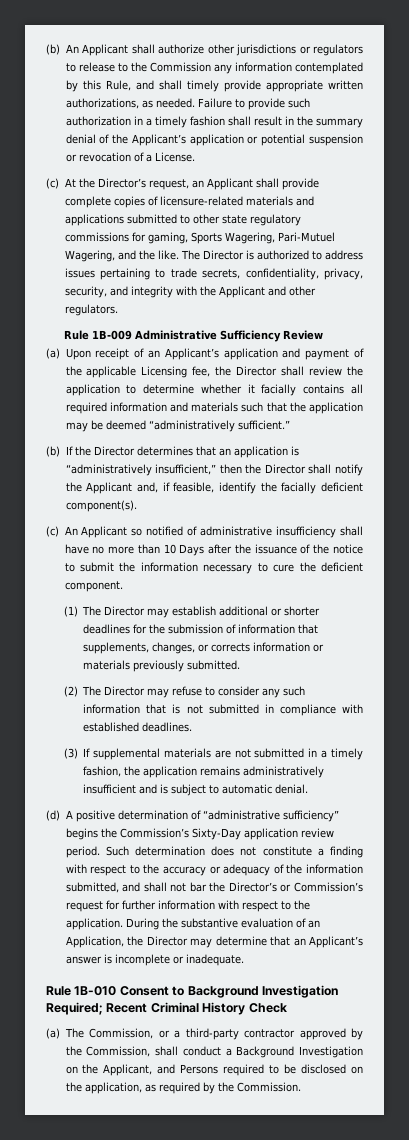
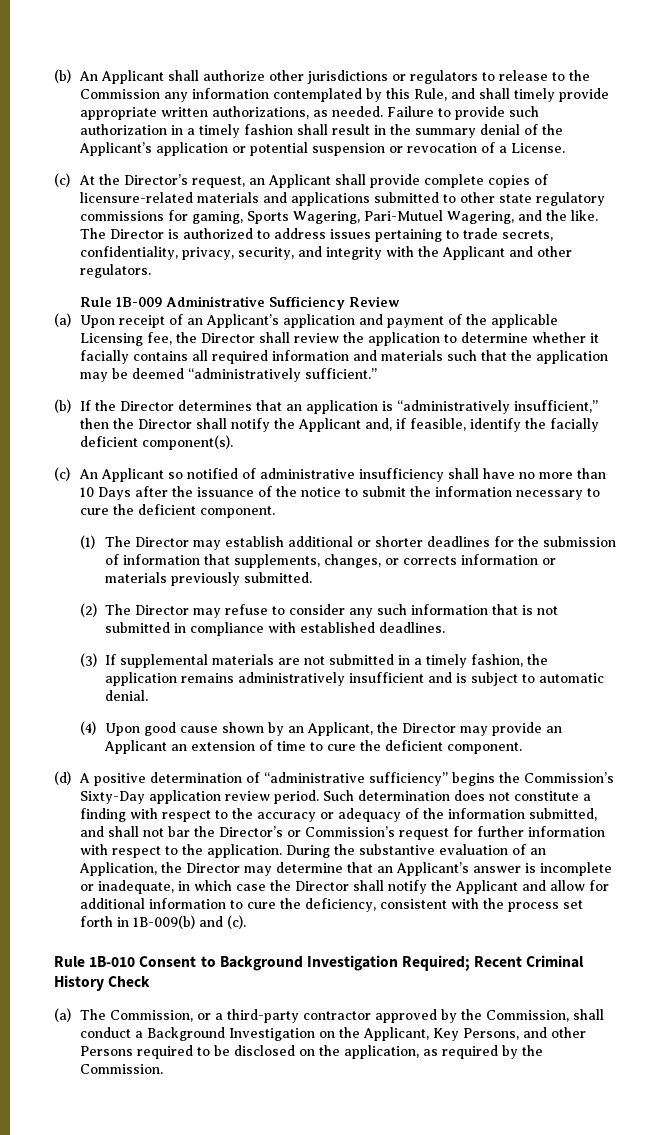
+ (4) Upon good cause shown by an Applicant, the Director may provide an Applicant an extension of time to cure the deficient component.
- During the substantive evaluation of an Application, the Director may determine that an Applicant’s answer is incomplete or inadequate.
+ During the substantive evaluation of an Application, the Director may determine that an Applicant’s answer is incomplete or inadequate, in which case the Director shall notify the Applicant and allow for additional information to cure the deficiency, consistent with the process set forth in 1B-009(b) and (c).
- (a) The Commission, or a third-party contractor approved by the Commission, shall conduct a Background Investigation on the Applicant, and Persons required to be disclosed on the application, as required by the Commission.
+ (a) The Commission, or a third-party contractor approved by the Commission, shall conduct a Background Investigation on the Applicant, Key Persons, and other Persons required to be disclosed on the application, as required by the Commission.

